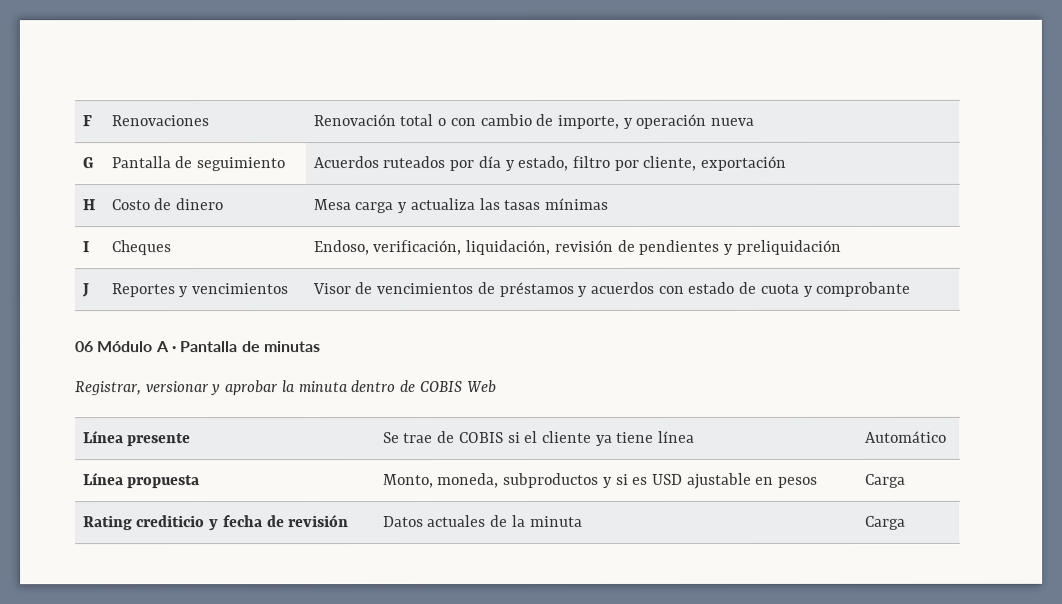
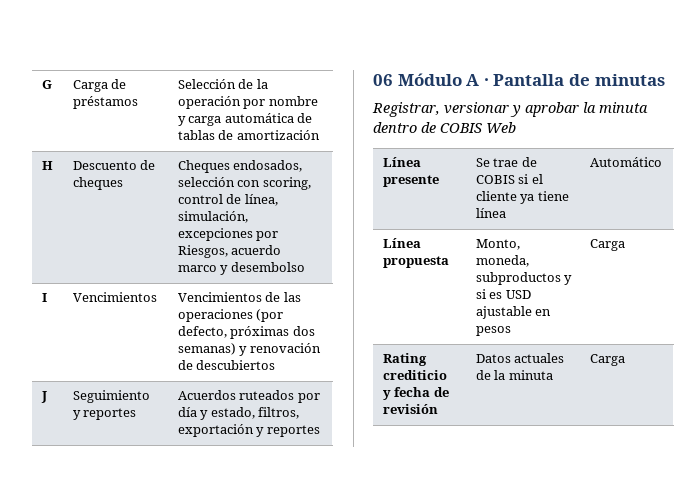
- F | Renovaciones | Renovación total o con cambio de importe, y operación nueva
- G | Pantalla de seguimiento | Acuerdos ruteados por día y estado, filtro por cliente, exportación
- H | Costo de dinero | Mesa carga y actualiza las tasas mínimas
- I | Cheques | Endoso, verificación, liquidación, revisión de pendientes y preliquidación
- J | Reportes y vencimientos | Visor de vencimientos de préstamos y acuerdos con estado de cuota y comprobante
+ G | Carga de préstamos | Selección de la operación por nombre y carga automática de tablas de amortización
+ H | Descuento de cheques | Cheques endosados, selección con scoring, control de línea, simulación, excepciones por Riesgos, acuerdo marco y desembolso
+ I | Vencimientos | Vencimientos de las operaciones (por defecto, próximas dos semanas) y renovación de descubiertos
+ J | Seguimiento y reportes | Acuerdos ruteados por día y estado, filtros, exportación y reportes

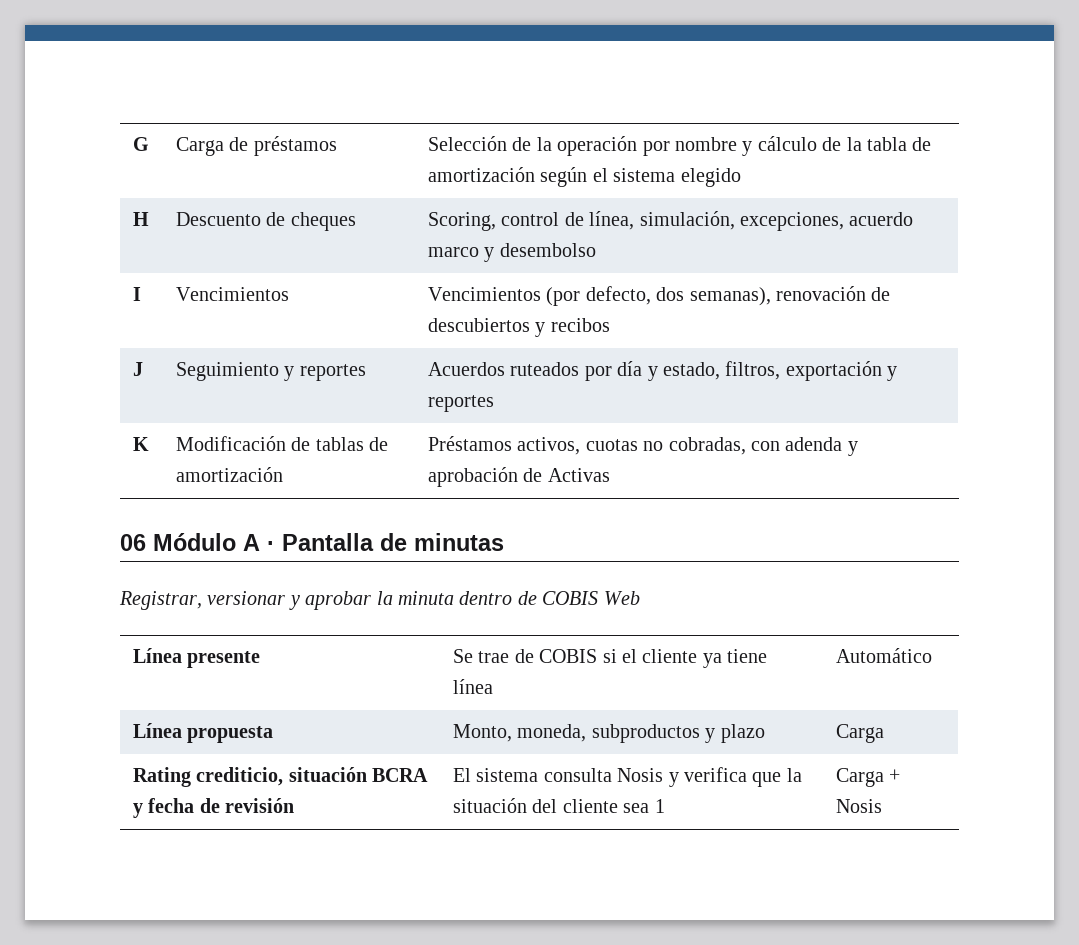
- G | Carga de préstamos | Selección de la operación por nombre y carga automática de tablas de amortización
+ G | Carga de préstamos | Selección de la operación por nombre y cálculo de la tabla de amortización según el sistema elegido
- H | Descuento de cheques | Cheques endosados, selección con scoring, control de línea, simulación, excepciones por Riesgos, acuerdo marco y desembolso
+ H | Descuento de cheques | Scoring, control de línea, simulación, excepciones, acuerdo marco y desembolso
- I | Vencimientos | Vencimientos de las operaciones (por defecto, próximas dos semanas) y renovación de descubiertos
+ I | Vencimientos | Vencimientos (por defecto, dos semanas), renovación de descubiertos y recibos
+ K | Modificación de tablas de amortización | Préstamos activos, cuotas no cobradas, con adenda y aprobación de Activas
- Línea propuesta | Monto, moneda, subproductos y si es USD ajustable en pesos | Carga
+ Línea propuesta | Monto, moneda, subproductos y plazo | Carga
- Rating crediticio y fecha de revisión | Datos actuales de la minuta | Carga
+ Rating crediticio, situación BCRA y fecha de revisión | El sistema consulta Nosis y verifica que la situación del cliente sea 1 | Carga + Nosis

